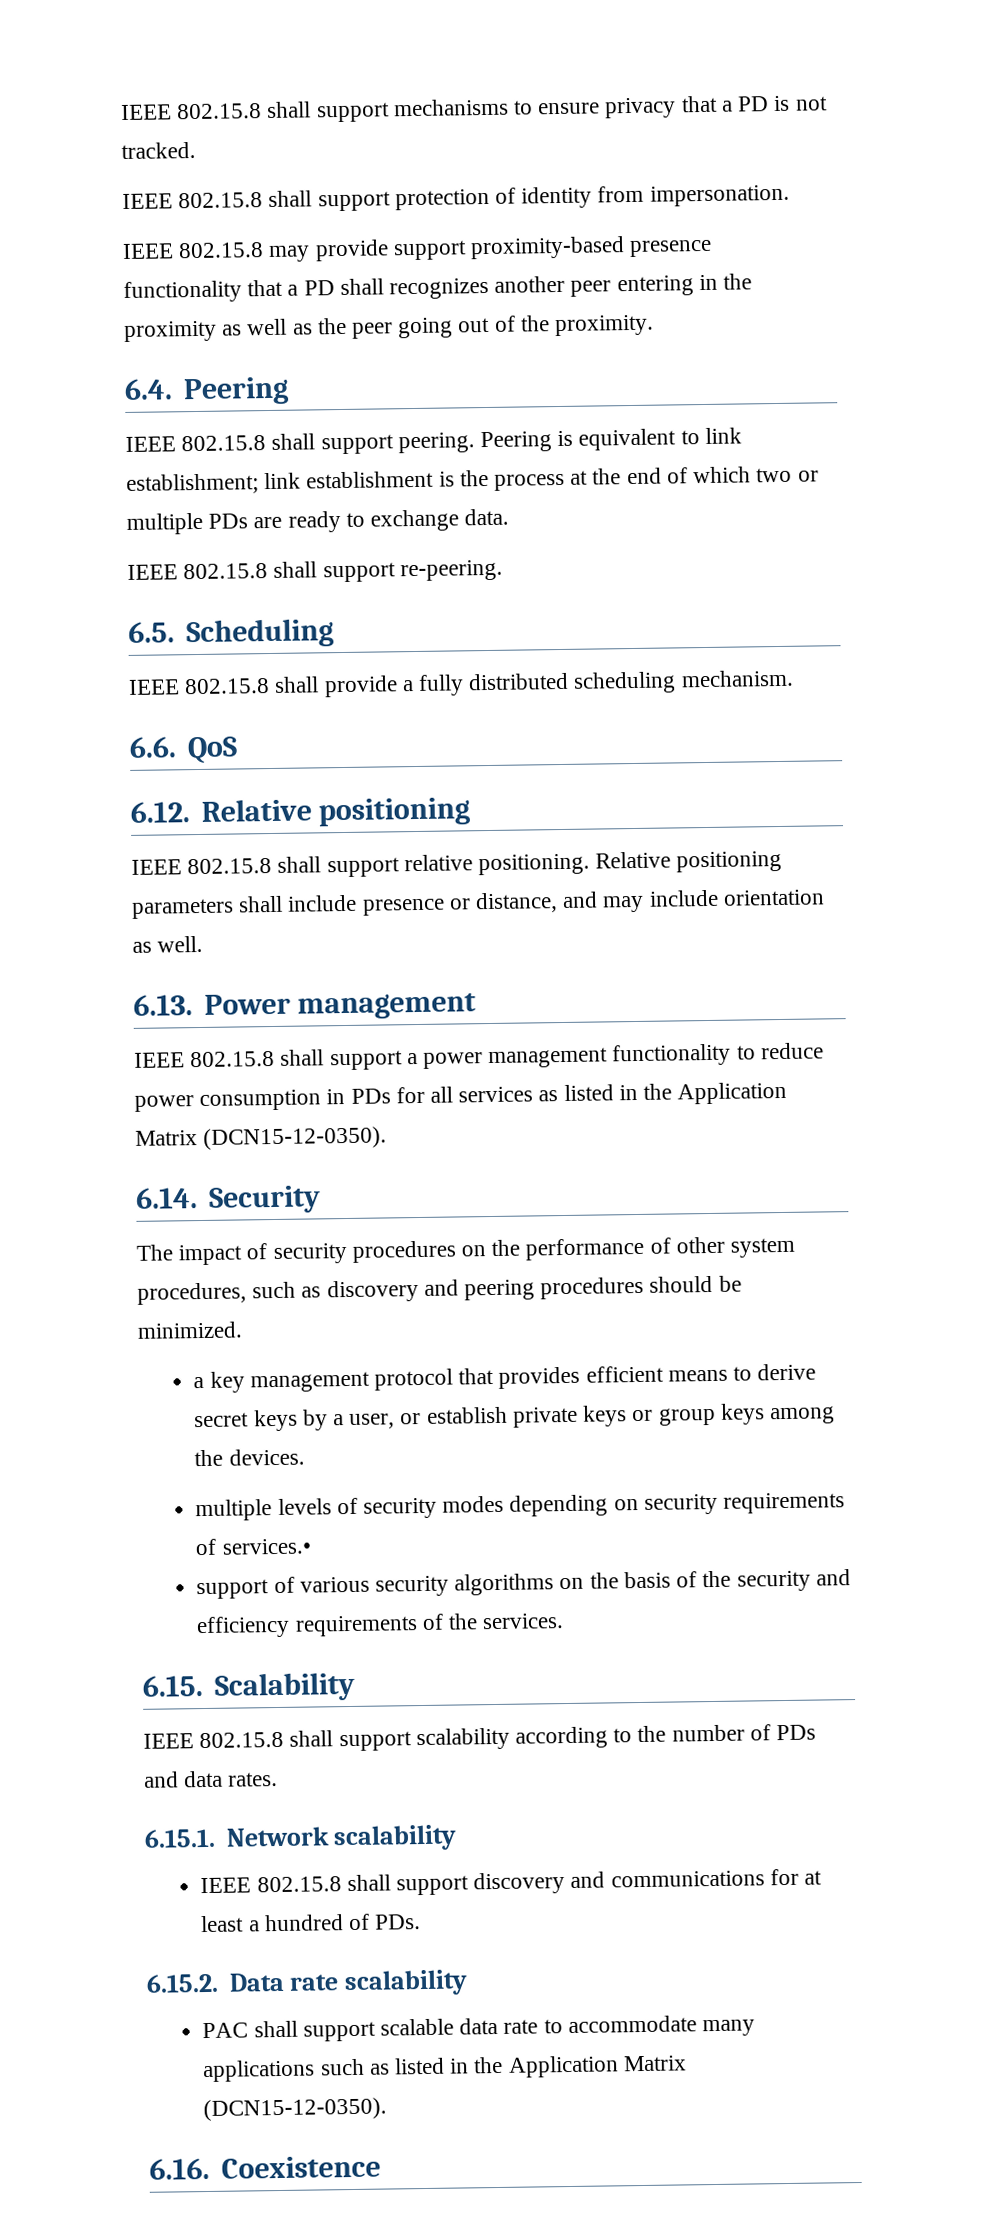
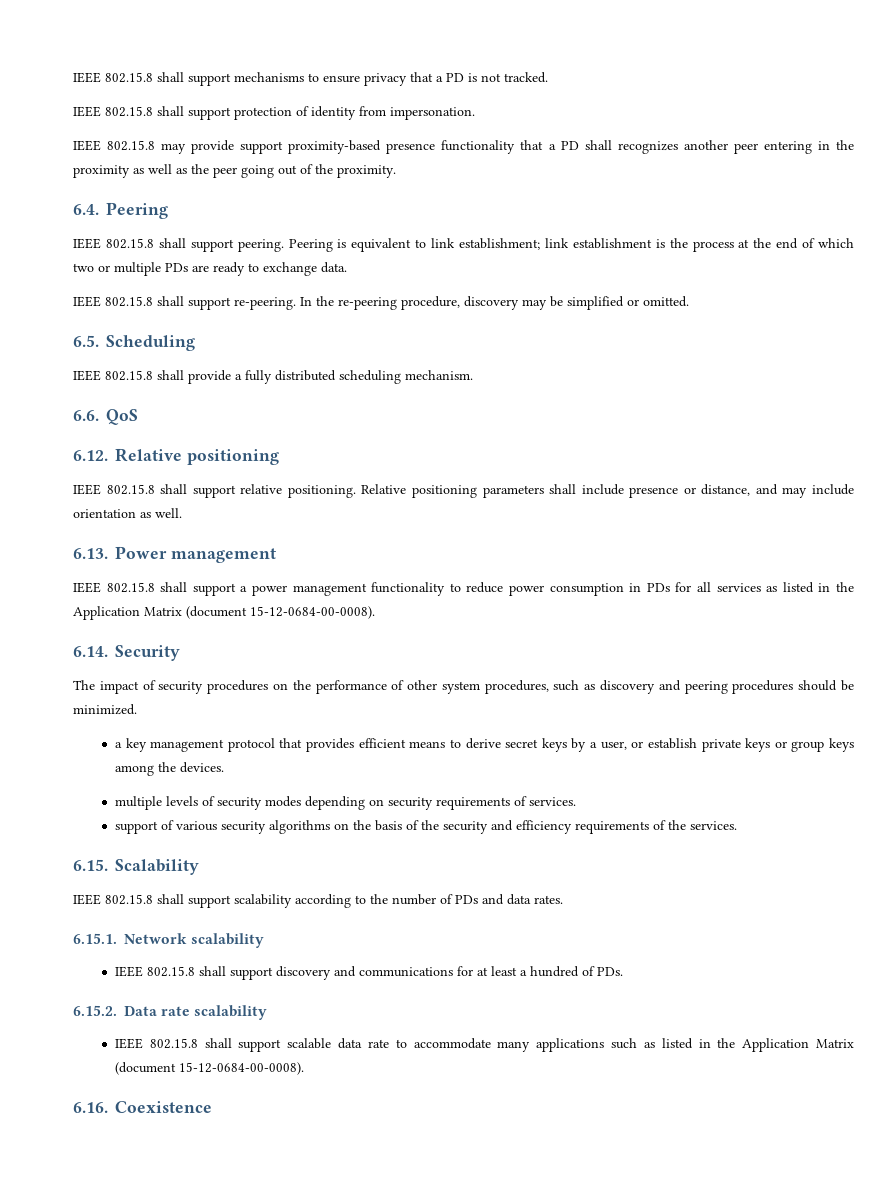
+ In the re-peering procedure, discovery may be simplified or omitted.
- IEEE 802.15.8 shall support a power management functionality to reduce power consumption in PDs for all services as listed in the Application Matrix (DCN15-12-0350).
+ IEEE 802.15.8 shall support a power management functionality to reduce power consumption in PDs for all services as listed in the Application Matrix (document 15-12-0684-00-0008).
- multiple levels of security modes depending on security requirements of services.•
+ multiple levels of security modes depending on security requirements of services.
- PAC shall support scalable data rate to accommodate many applications such as listed in the Application Matrix (DCN15-12-0350).
+ IEEE 802.15.8 shall support scalable data rate to accommodate many applications such as listed in the Application Matrix (document 15-12-0684-00-0008).

